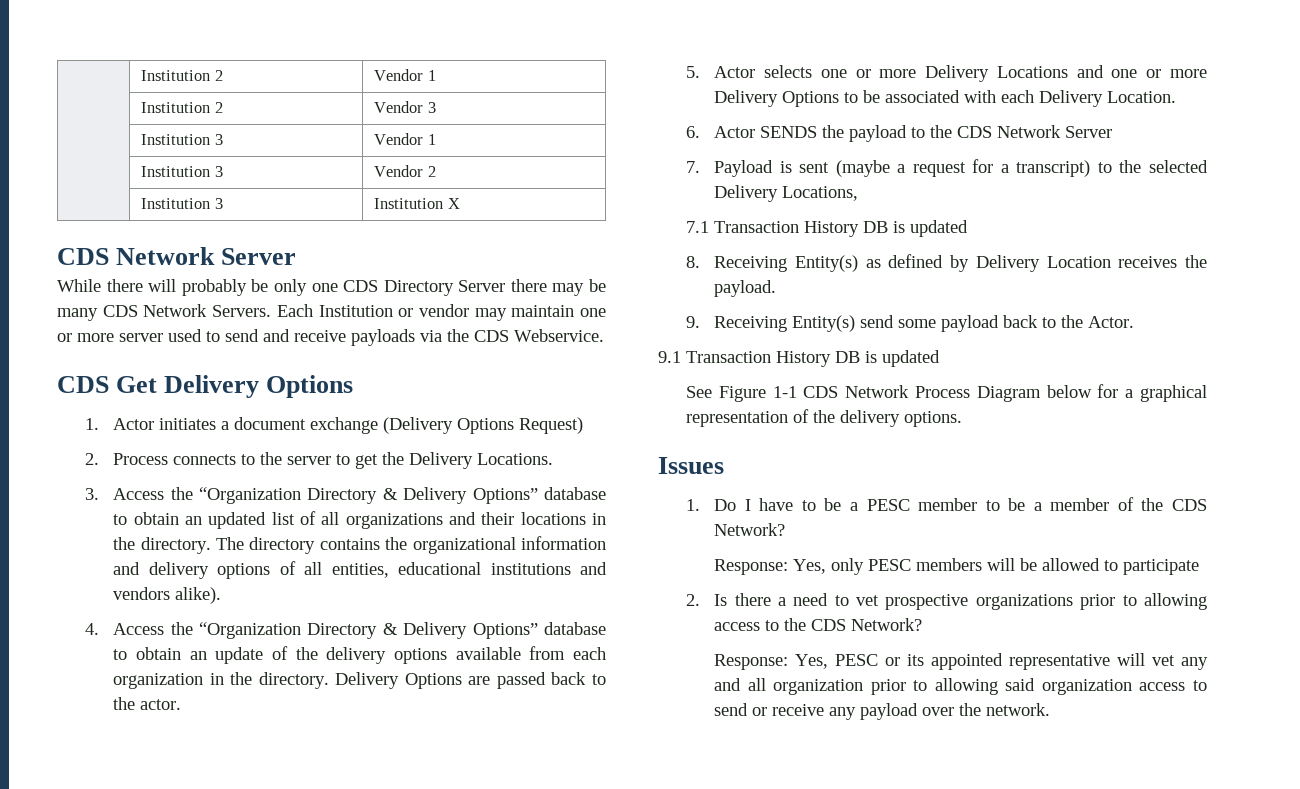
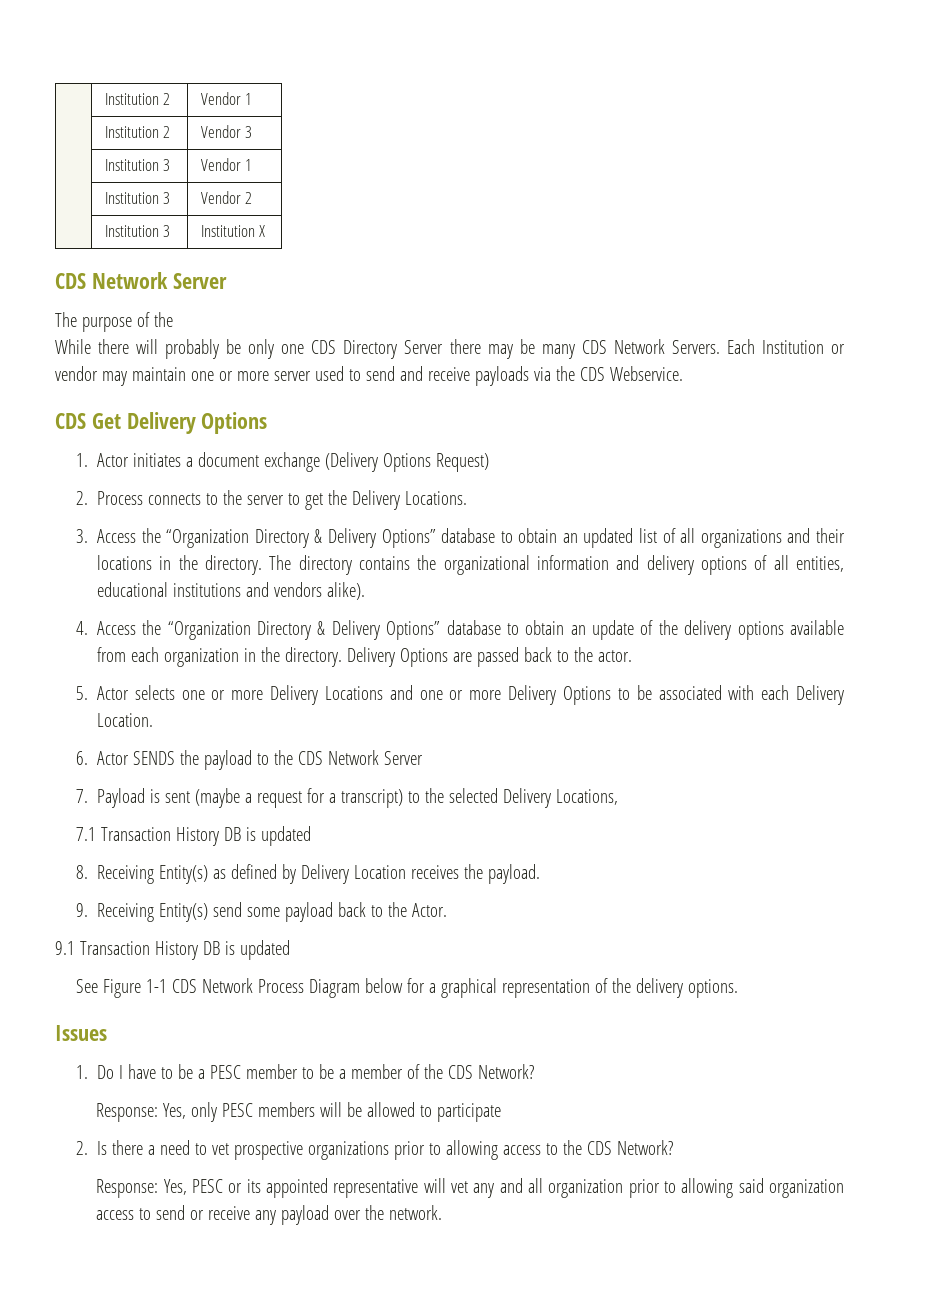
+ The purpose of the

